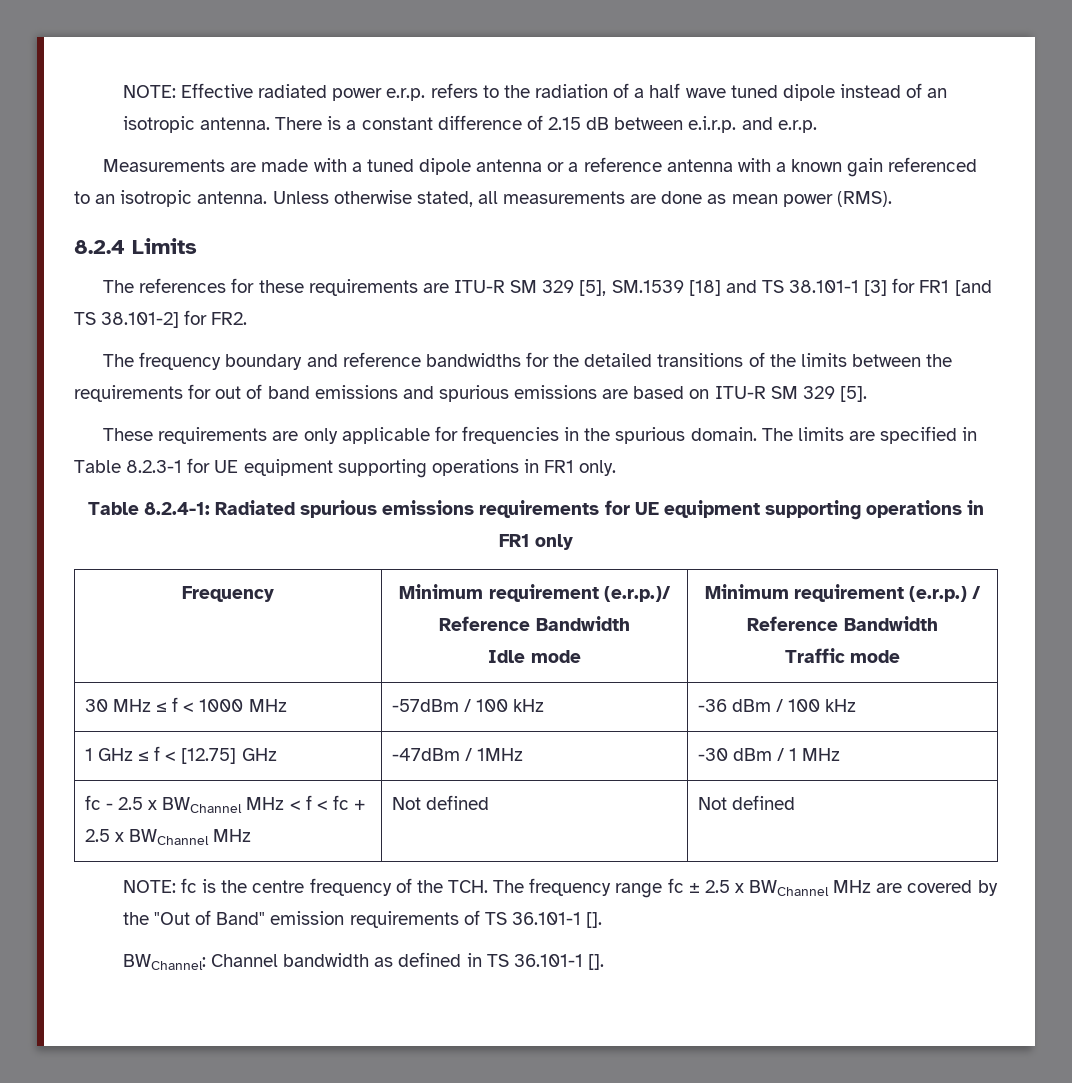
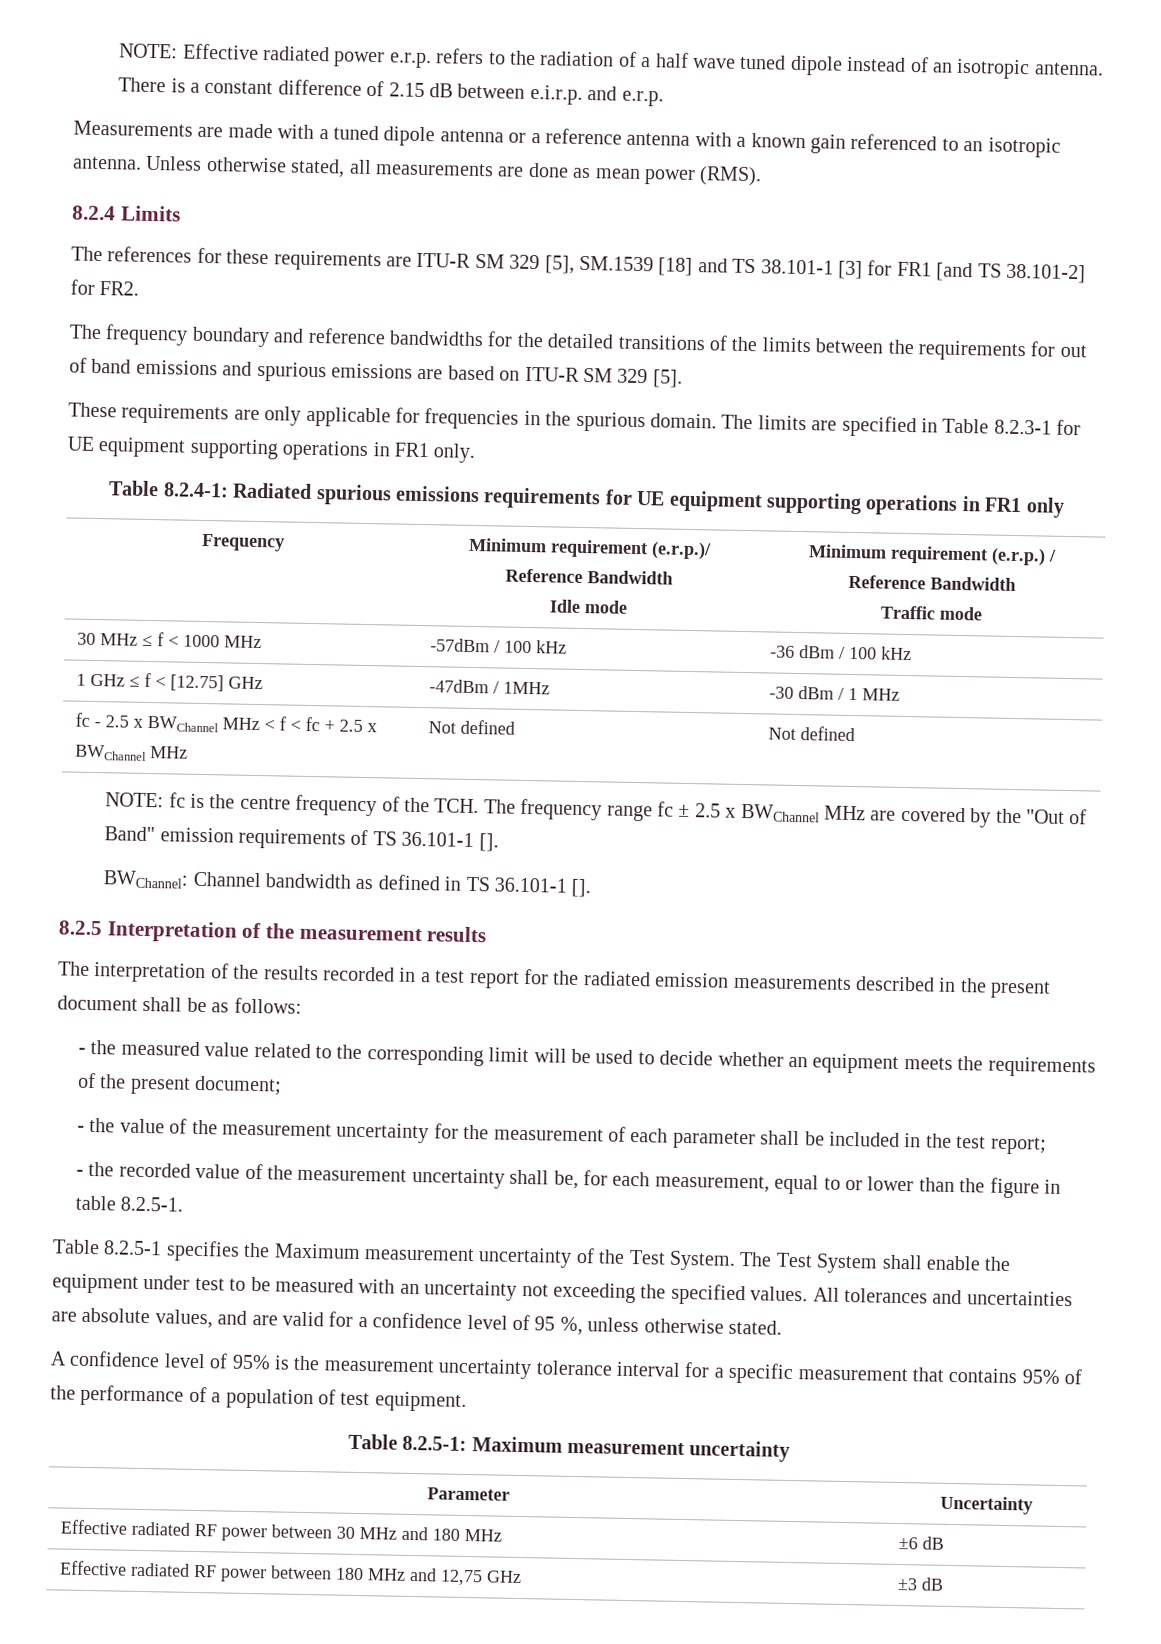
+ 8.2.5 Interpretation of the measurement results
+ The interpretation of the results recorded in a test report for the radiated emission measurements described in the present document shall be as follows:
+ - the measured value related to the corresponding limit will be used to decide whether an equipment meets the requirements of the present document;
+ - the value of the measurement uncertainty for the measurement of each parameter shall be included in the test report;
+ - the recorded value of the measurement uncertainty shall be, for each measurement, equal to or lower than the figure in table 8.2.5-1.
+ Table 8.2.5-1 specifies the Maximum measurement uncertainty of the Test System. The Test System shall enable the equipment under test to be measured with an uncertainty not exceeding the specified values. All tolerances and uncertainties are absolute values, and are valid for a confidence level of 95 %, unless otherwise stated.
+ A confidence level of 95% is the measurement uncertainty tolerance interval for a specific measurement that contains 95% of the performance of a population of test equipment.
+ Table 8.2.5-1: Maximum measurement uncertainty
+ Parameter | Uncertainty
+ Effective radiated RF power between 30 MHz and 180 MHz | ±6 dB
+ Effective radiated RF power between 180 MHz and 12,75 GHz | ±3 dB

